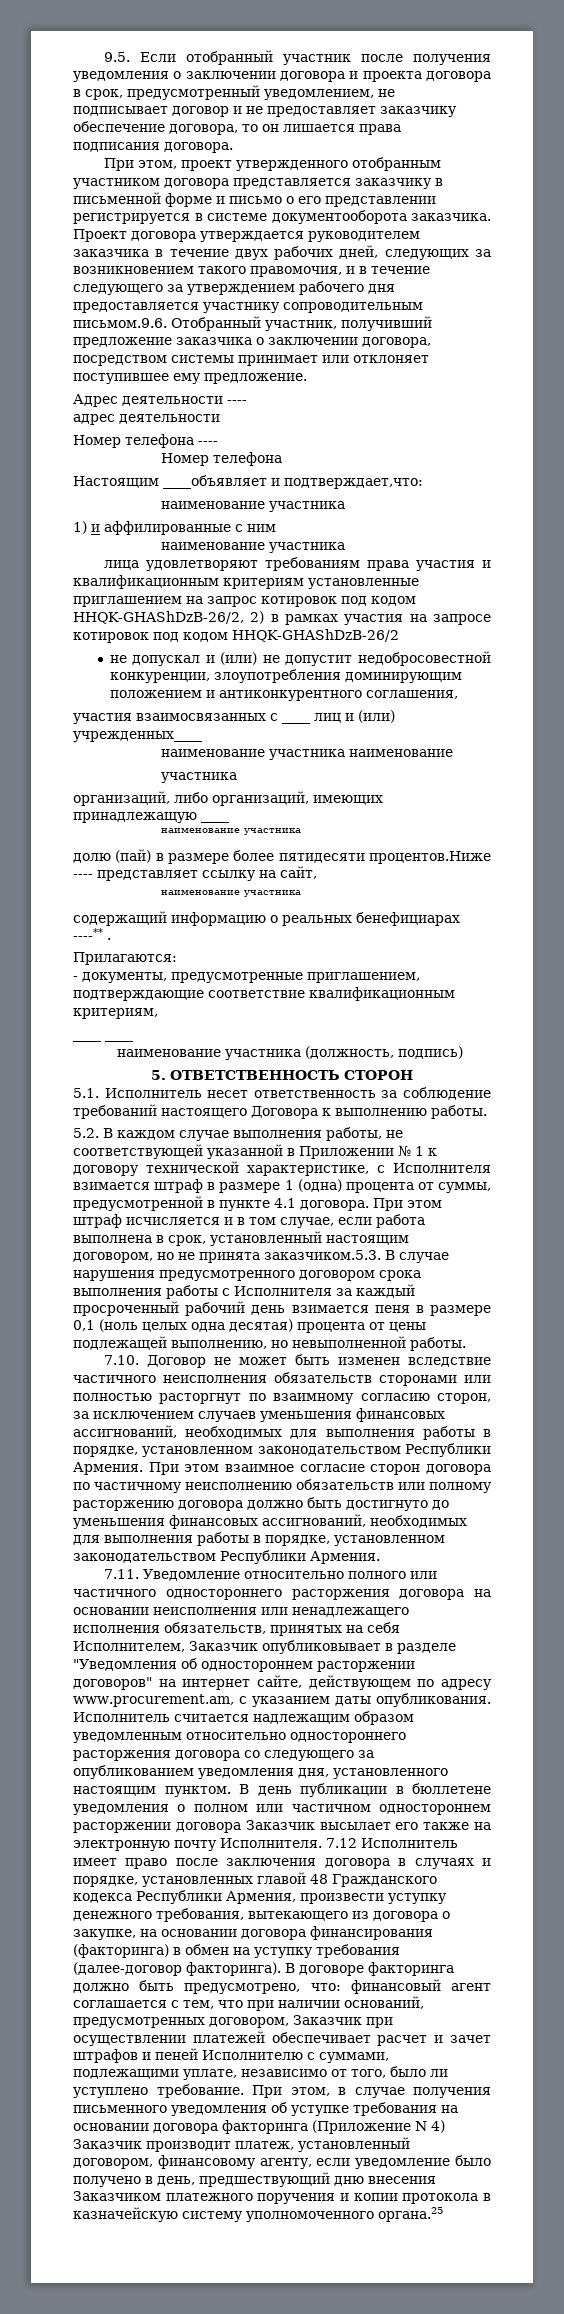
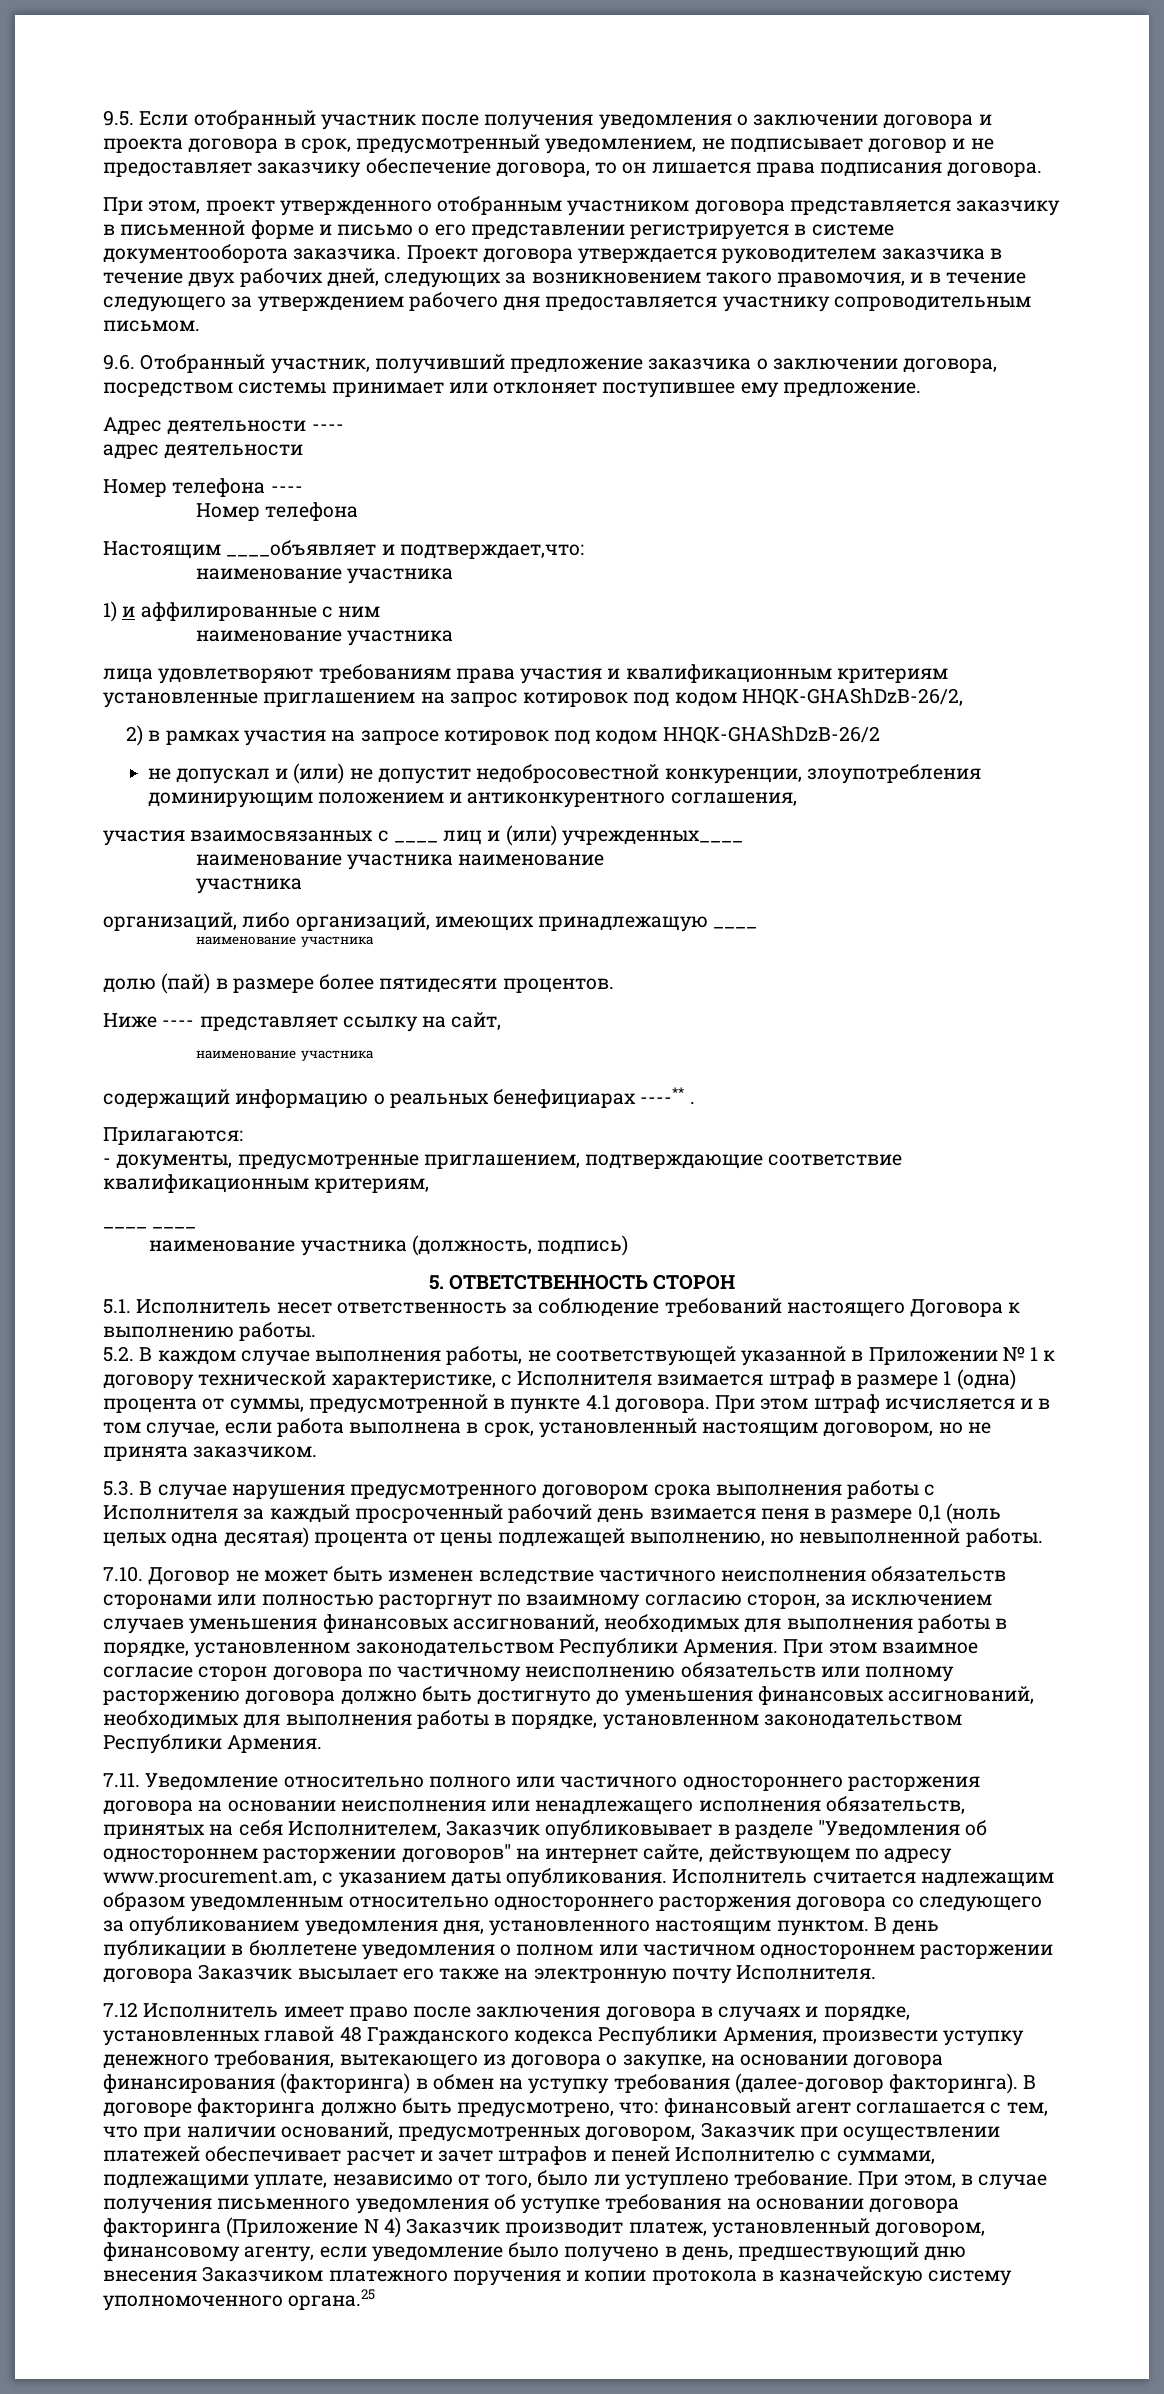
- Проект договора утверждается руководителем заказчика в течение двух рабочих дней, следующих за возникновением такого правомочия, и в течение следующего за утверждением рабочего дня предоставляется участнику сопроводительным письмом.9.6. Отобранный участник, получивший предложение заказчика о заключении договора, посредством системы принимает или отклоняет поступившее ему предложение.
+ Проект договора утверждается руководителем заказчика в течение двух рабочих дней, следующих за возникновением такого правомочия, и в течение следующего за утверждением рабочего дня предоставляется участнику сопроводительным письмом.
+ 9.6. Отобранный участник, получивший предложение заказчика о заключении договора, посредством системы принимает или отклоняет поступившее ему предложение.
- лица удовлетворяют требованиям права участия и квалификационным критериям установленные приглашением на запрос котировок под кодом HHQK-GHAShDzB-26/2, 2) в рамках участия на запросе котировок под кодом HHQK-GHAShDzB-26/2
+ лица удовлетворяют требованиям права участия и квалификационным критериям установленные приглашением на запрос котировок под кодом HHQK-GHAShDzB-26/2,
+ 2) в рамках участия на запросе котировок под кодом HHQK-GHAShDzB-26/2
- долю (пай) в размере более пятидесяти процентов.Ниже ---- представляет ссылку на сайт,
+ долю (пай) в размере более пятидесяти процентов.
+ Ниже ---- представляет ссылку на сайт,
- При этом штраф исчисляется и в том случае, если работа выполнена в срок, установленный настоящим договором, но не принята заказчиком.5.3. В случае нарушения предусмотренного договором срока выполнения работы с Исполнителя за каждый просроченный рабочий день взимается пеня в размере 0,1 (ноль целых одна десятая) процента от цены подлежащей выполнению, но невыполненной работы.
+ При этом штраф исчисляется и в том случае, если работа выполнена в срок, установленный настоящим договором, но не принята заказчиком.
+ 5.3. В случае нарушения предусмотренного договором срока выполнения работы с Исполнителя за каждый просроченный рабочий день взимается пеня в размере 0,1 (ноль целых одна десятая) процента от цены подлежащей выполнению, но невыполненной работы.
- В день публикации в бюллетене уведомления о полном или частичном одностороннем расторжении договора Заказчик высылает его также на электронную почту Исполнителя. 7.12 Исполнитель имеет право после заключения договора в случаях и порядке, установленных главой 48 Гражданского кодекса Республики Армения, произвести уступку денежного требования, вытекающего из договора о закупке, на основании договора финансирования (факторинга) в обмен на уступку требования (далее-договор факторинга).
+ В день публикации в бюллетене уведомления о полном или частичном одностороннем расторжении договора Заказчик высылает его также на электронную почту Исполнителя.
+ 7.12 Исполнитель имеет право после заключения договора в случаях и порядке, установленных главой 48 Гражданского кодекса Республики Армения, произвести уступку денежного требования, вытекающего из договора о закупке, на основании договора финансирования (факторинга) в обмен на уступку требования (далее-договор факторинга).

